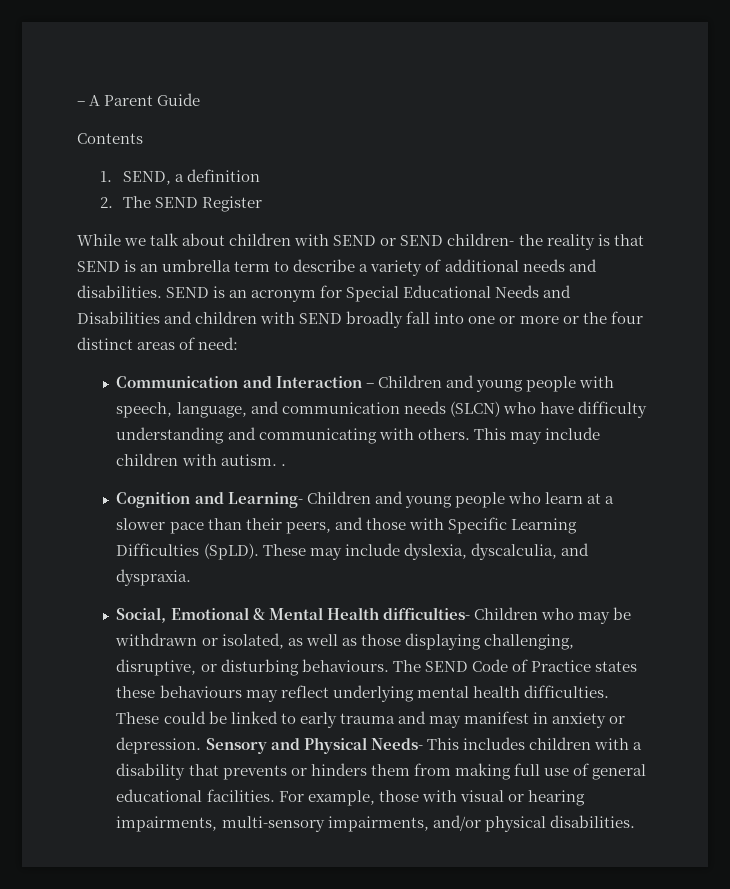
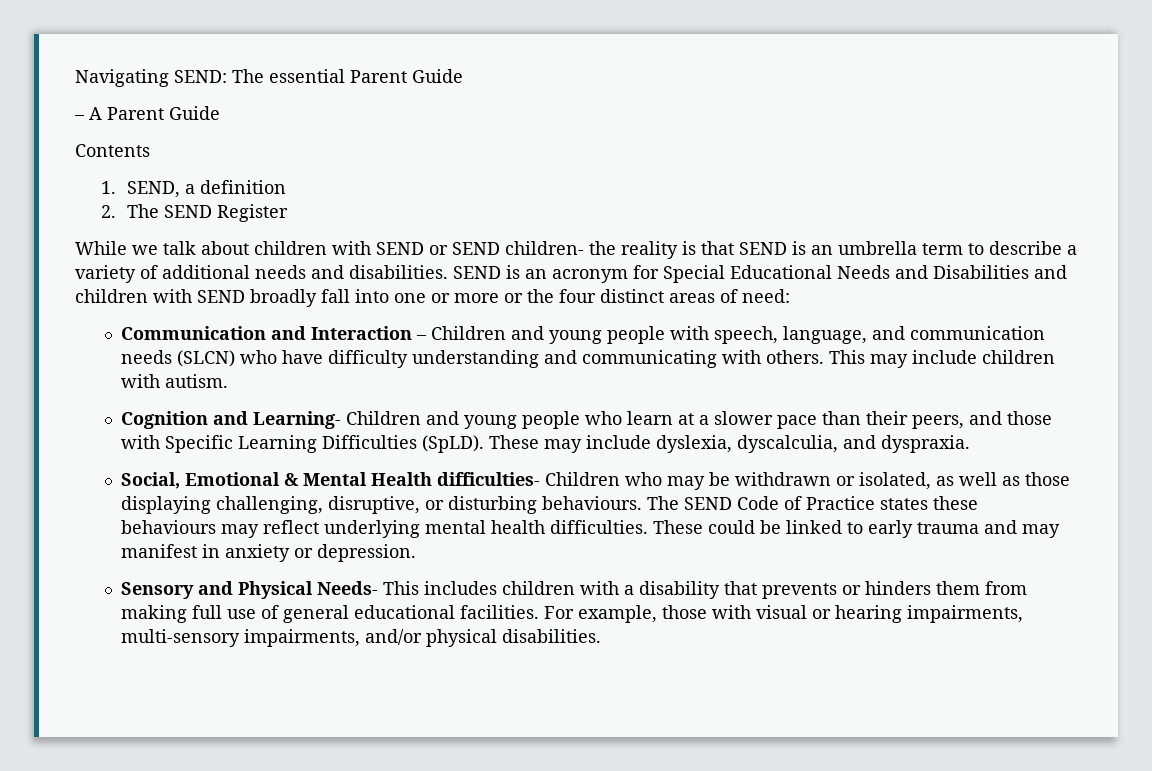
+ Navigating SEND: The essential Parent Guide
- This may include children with autism. .
+ This may include children with autism.
- These could be linked to early trauma and may manifest in anxiety or depression. Sensory and Physical Needs- This includes children with a disability that prevents or hinders them from making full use of general educational facilities.
+ These could be linked to early trauma and may manifest in anxiety or depression.
+ Sensory and Physical Needs- This includes children with a disability that prevents or hinders them from making full use of general educational facilities.

